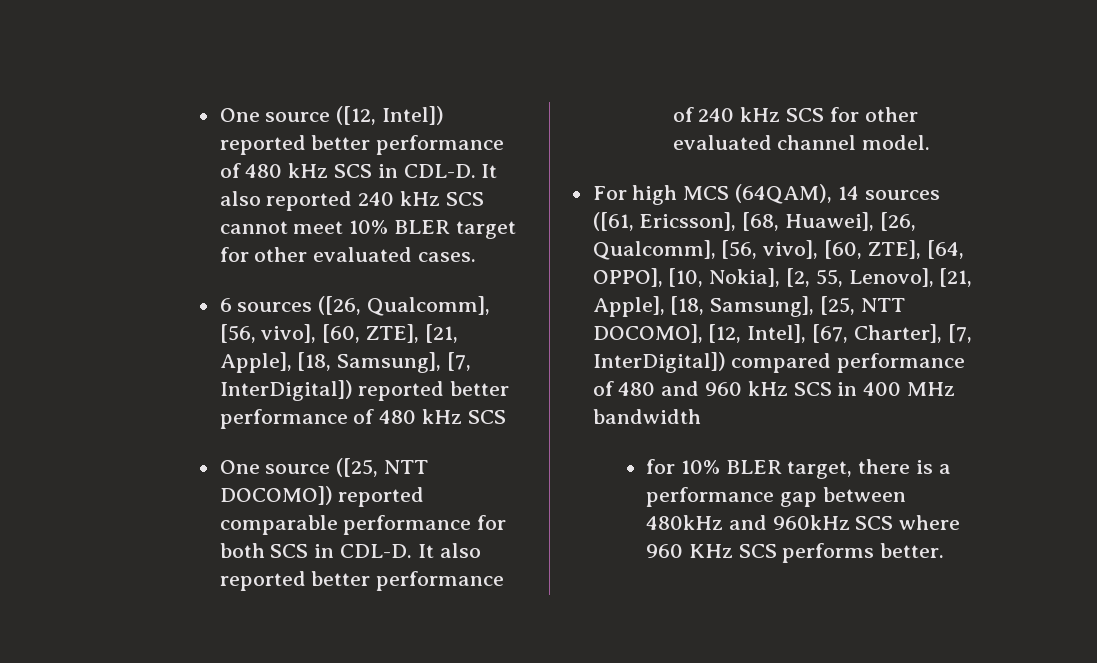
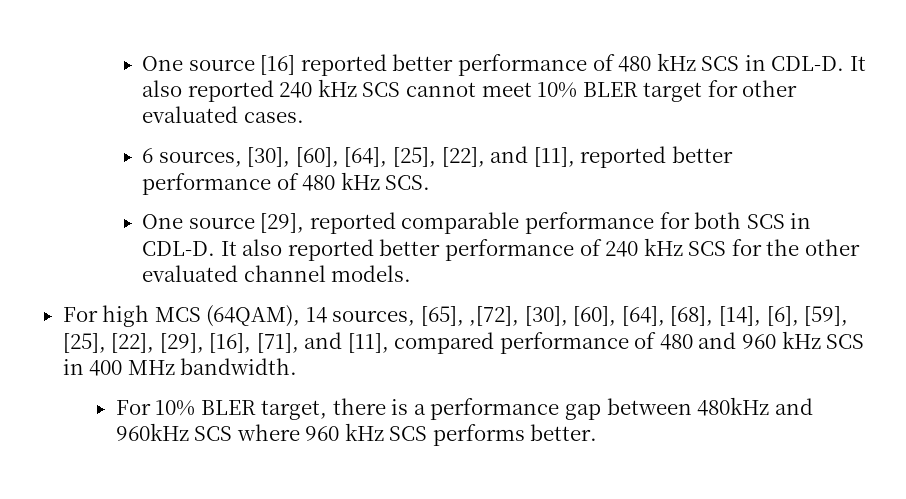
- One source ([12, Intel]) reported better performance of 480 kHz SCS in CDL-D.
+ One source [16] reported better performance of 480 kHz SCS in CDL-D.
- 6 sources ([26, Qualcomm], [56, vivo], [60, ZTE], [21, Apple], [18, Samsung], [7, InterDigital]) reported better performance of 480 kHz SCS
- One source ([25, NTT DOCOMO]) reported comparable performance for both SCS in CDL-D.
+ 6 sources, [30], [60], [64], [25], [22], and [11], reported better performance of 480 kHz SCS.
+ One source [29], reported comparable performance for both SCS in CDL-D.
- It also reported better performance of 240 kHz SCS for other evaluated channel model.
+ It also reported better performance of 240 kHz SCS for the other evaluated channel models.
- For high MCS (64QAM), 14 sources ([61, Ericsson], [68, Huawei], [26, Qualcomm], [56, vivo], [60, ZTE], [64, OPPO], [10, Nokia], [2, 55, Lenovo], [21, Apple], [18, Samsung], [25, NTT DOCOMO], [12, Intel], [67, Charter], [7, InterDigital]) compared performance of 480 and 960 kHz SCS in 400 MHz bandwidth
- for 10% BLER target, there is a performance gap between 480kHz and 960kHz SCS where 960 KHz SCS performs better.
+ For high MCS (64QAM), 14 sources, [65], ,[72], [30], [60], [64], [68], [14], [6], [59], [25], [22], [29], [16], [71], and [11], compared performance of 480 and 960 kHz SCS in 400 MHz bandwidth.
+ For 10% BLER target, there is a performance gap between 480kHz and 960kHz SCS where 960 kHz SCS performs better.

